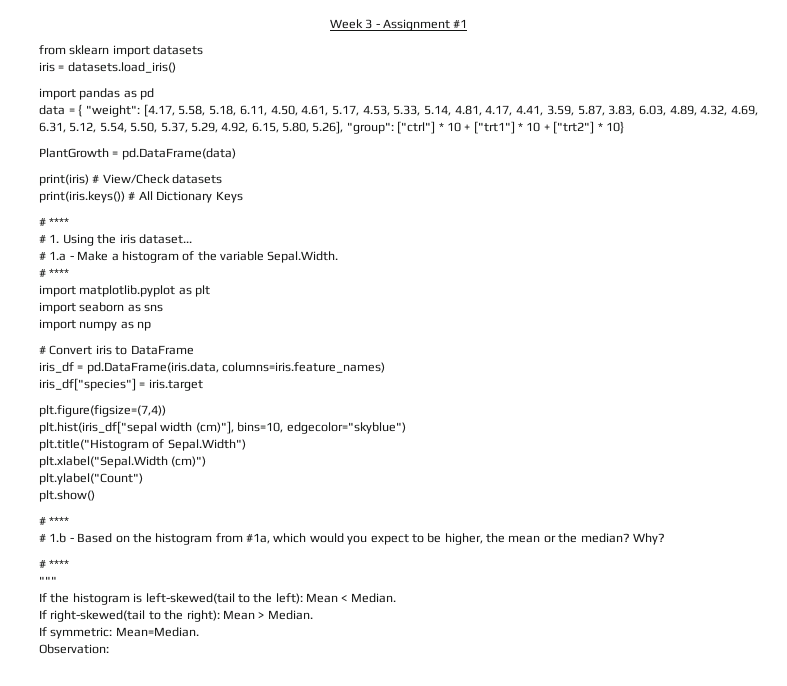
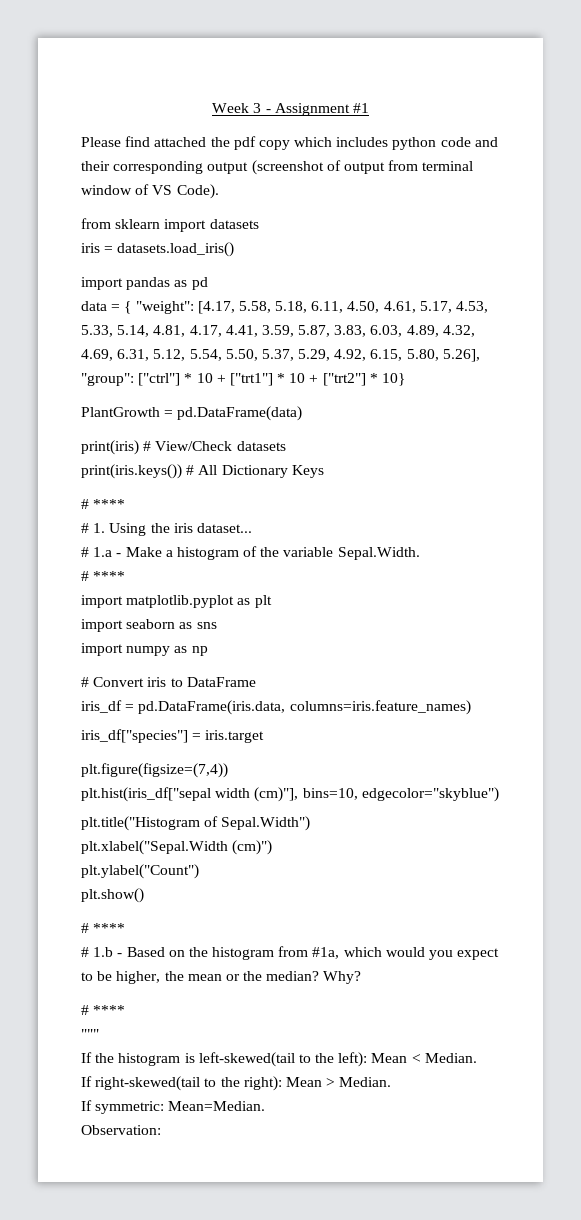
+ Please find attached the pdf copy which includes python code and their corresponding output (screenshot of output from terminal window of VS Code).

